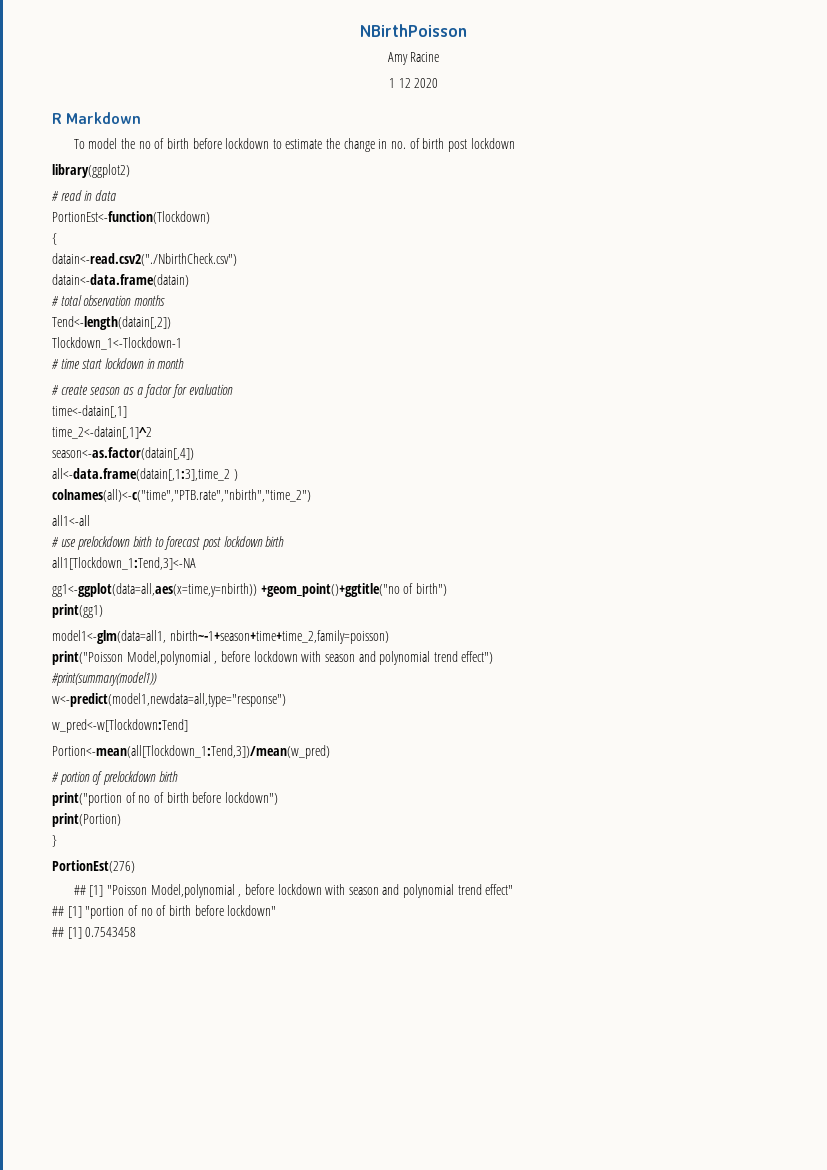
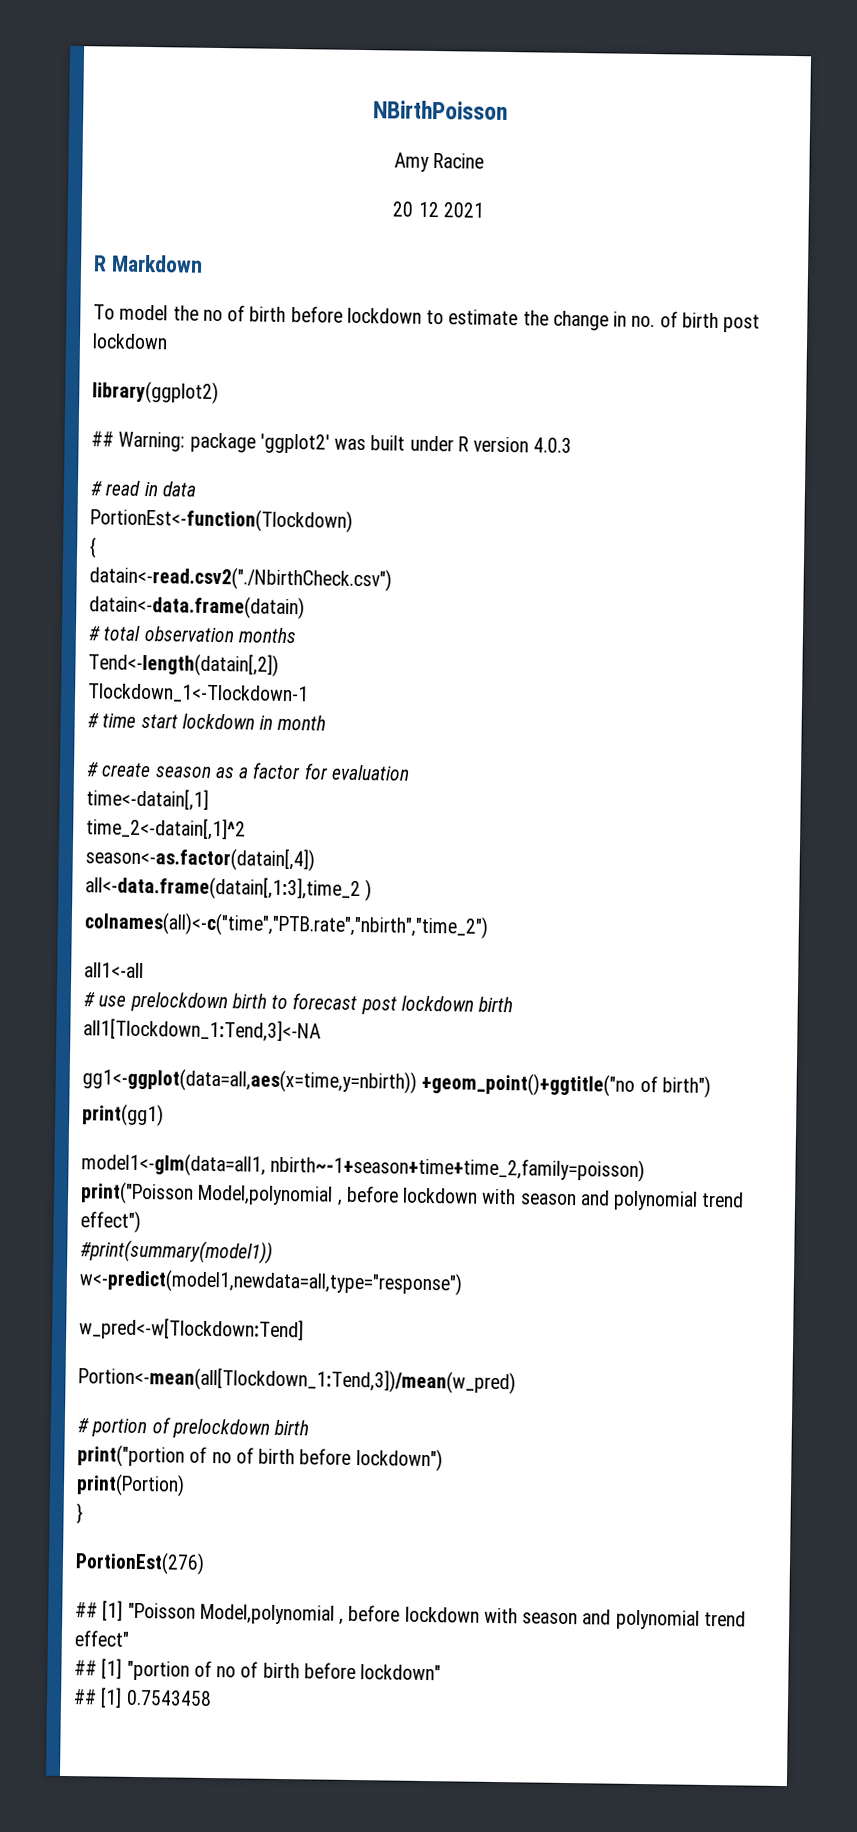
- 1 12 2020
+ 20 12 2021
+ ## Warning: package 'ggplot2' was built under R version 4.0.3

